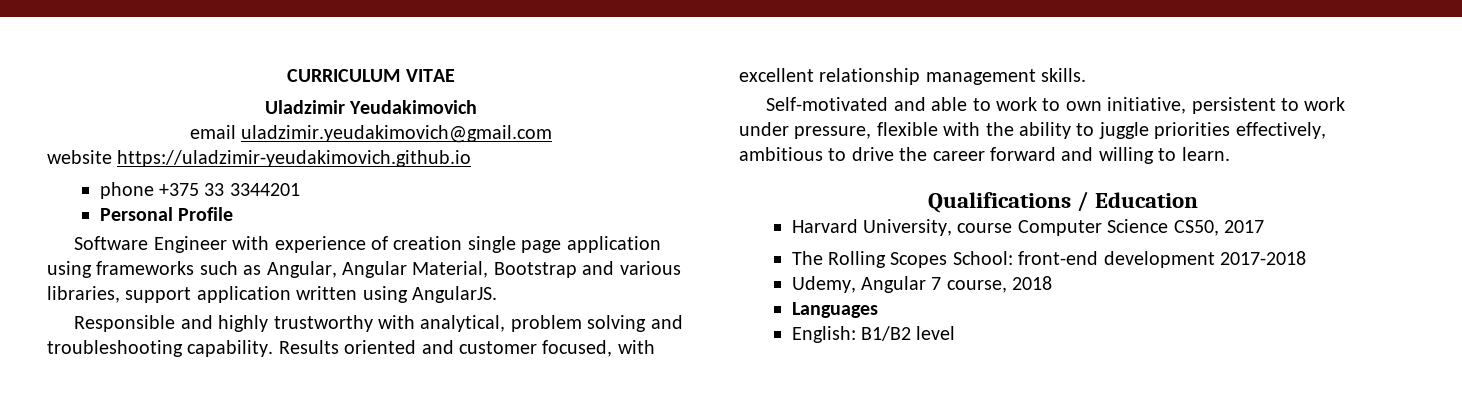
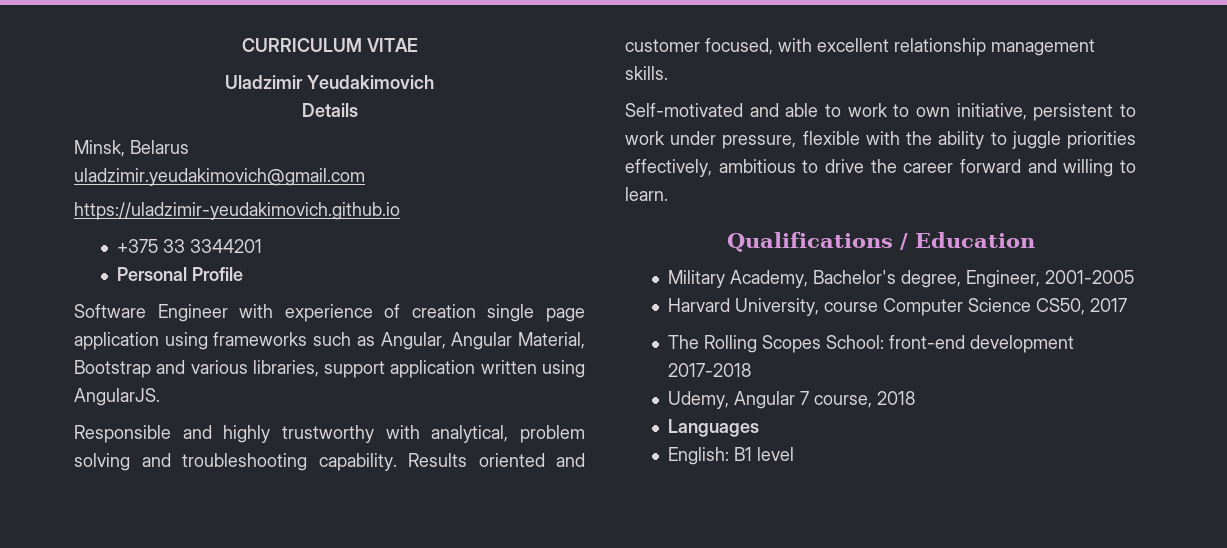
- email uladzimir.yeudakimovich@gmail.com
+ Details
+ Minsk, Belarus
+ uladzimir.yeudakimovich@gmail.com
- website https://uladzimir-yeudakimovich.github.io
+ https://uladzimir-yeudakimovich.github.io
- phone +375 33 3344201
+ +375 33 3344201
+ Military Academy, Bachelor's degree, Engineer, 2001-2005
- English: B1/B2 level
+ English: B1 level

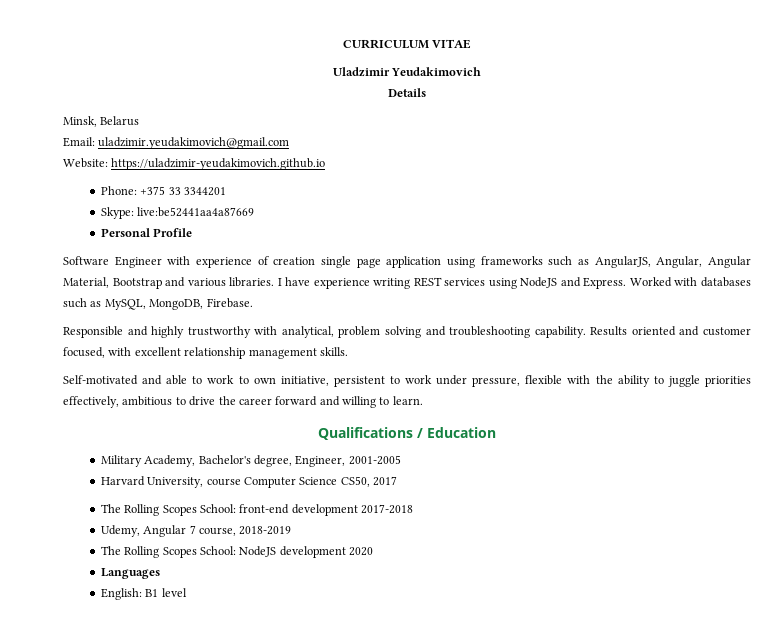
- uladzimir.yeudakimovich@gmail.com
+ Email: uladzimir.yeudakimovich@gmail.com
- https://uladzimir-yeudakimovich.github.io
+ Website: https://uladzimir-yeudakimovich.github.io
- +375 33 3344201
+ Phone: +375 33 3344201
+ Skype: live:be52441aa4a87669
- Software Engineer with experience of creation single page application using frameworks such as Angular, Angular Material, Bootstrap and various libraries, support application written using AngularJS.
+ Software Engineer with experience of creation single page application using frameworks such as AngularJS, Angular, Angular Material, Bootstrap and various libraries. I have experience writing REST services using NodeJS and Express. Worked with databases such as MySQL, MongoDB, Firebase.
- Udemy, Angular 7 course, 2018
+ Udemy, Angular 7 course, 2018-2019
+ The Rolling Scopes School: NodeJS development 2020

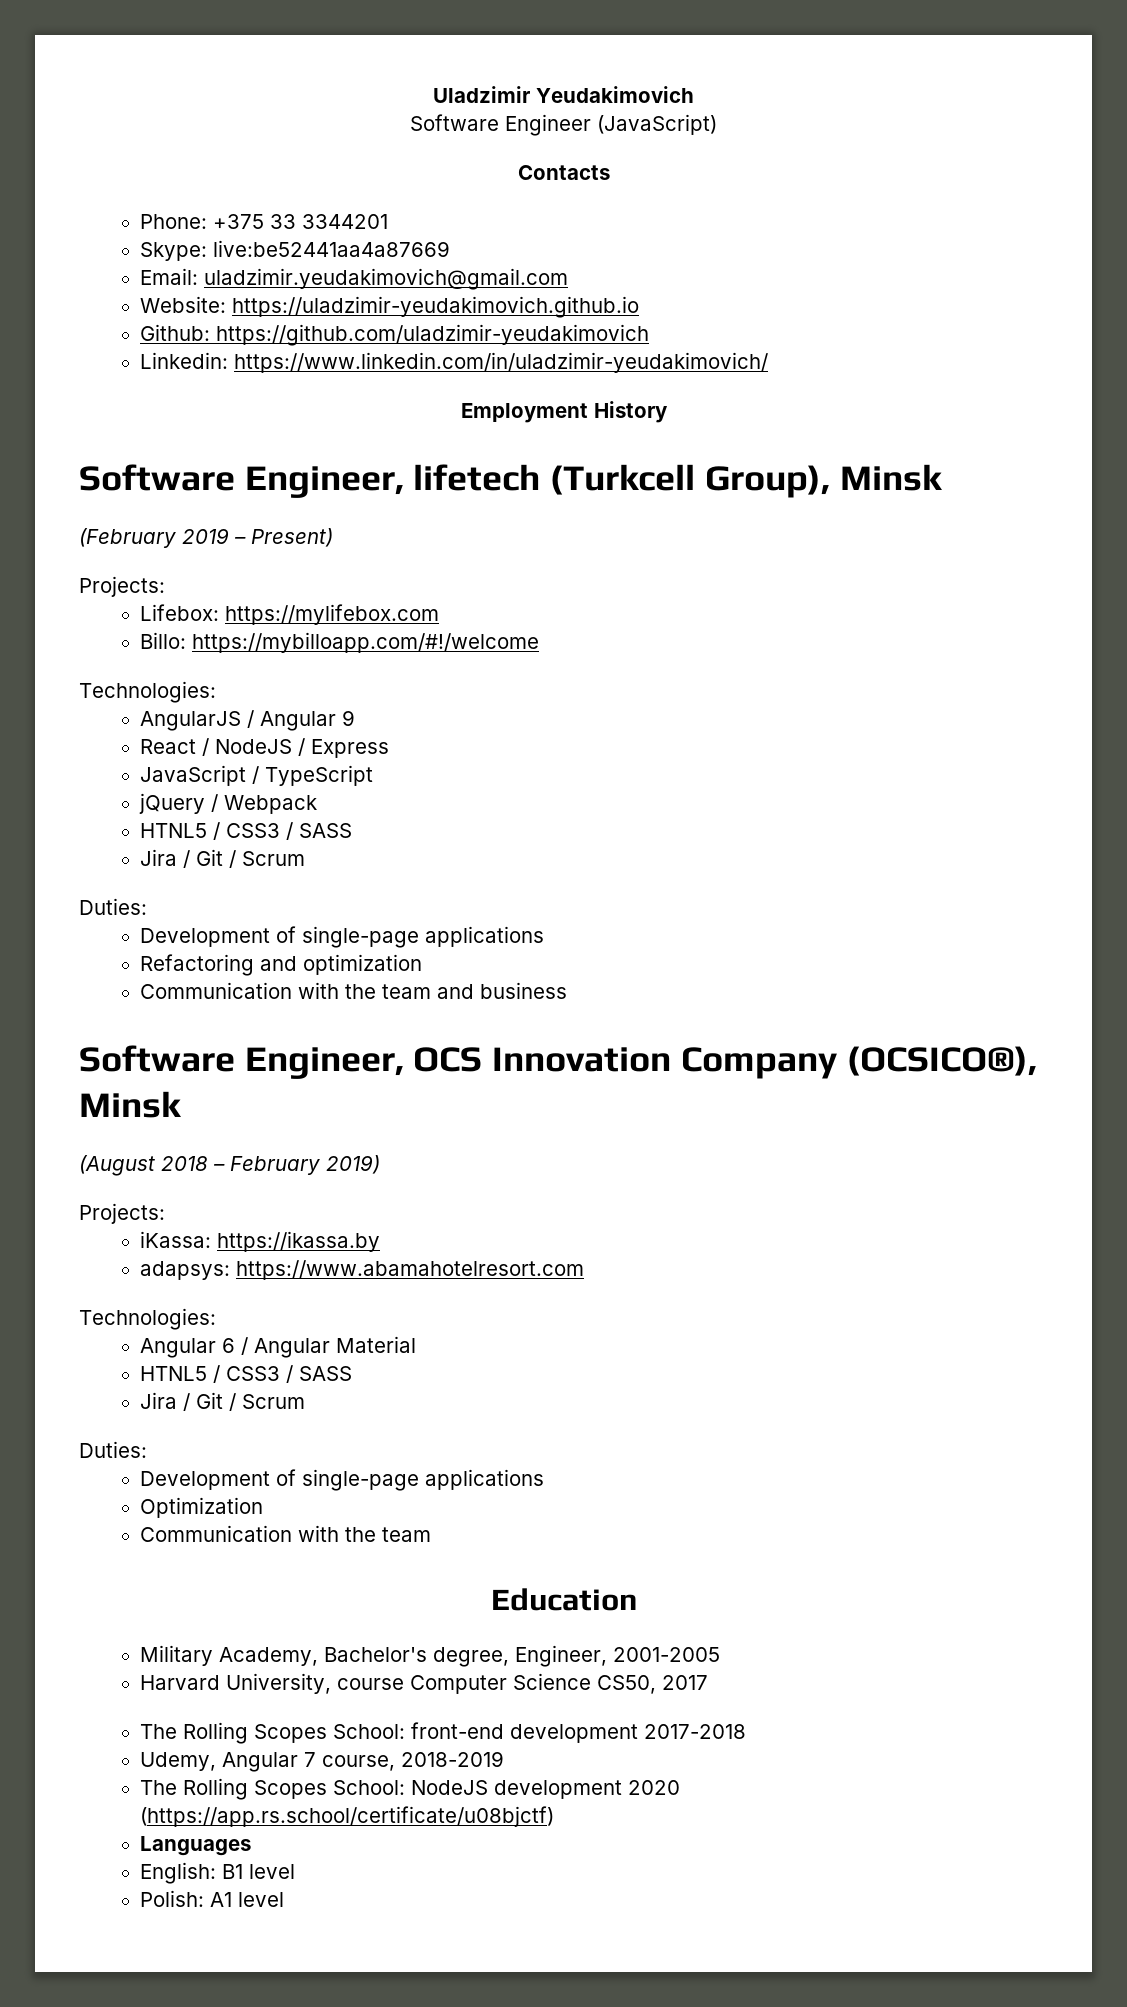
- CURRICULUM VITAE
- Details
- Minsk, Belarus
- Email: uladzimir.yeudakimovich@gmail.com
- Website: https://uladzimir-yeudakimovich.github.io
+ Software Engineer (JavaScript)
+ Contacts
- Personal Profile
- Software Engineer with experience of creation single page application using frameworks such as AngularJS, Angular, Angular Material, Bootstrap and various libraries. I have experience writing REST services using NodeJS and Express. Worked with databases such as MySQL, MongoDB, Firebase.
- Responsible and highly trustworthy with analytical, problem solving and troubleshooting capability. Results oriented and customer focused, with excellent relationship management skills.
- Self-motivated and able to work to own initiative, persistent to work under pressure, flexible with the ability to juggle priorities effectively, ambitious to drive the career forward and willing to learn.
- Qualifications / Education
+ Email: uladzimir.yeudakimovich@gmail.com
+ Website: https://uladzimir-yeudakimovich.github.io
+ Github: https://github.com/uladzimir-yeudakimovich
+ Linkedin: https://www.linkedin.com/in/uladzimir-yeudakimovich/
+ Employment History
+ Software Engineer, lifetech (Turkcell Group), Minsk
+ (February 2019 – Present)
+ Projects:
+ Lifebox: https://mylifebox.com
+ Billo: https://mybilloapp.com/#!/welcome
+ Technologies:
+ AngularJS / Angular 9
+ React / NodeJS / Express
+ JavaScript / TypeScript
+ jQuery / Webpack
+ HTNL5 / CSS3 / SASS
+ Jira / Git / Scrum
+ Duties:
+ Development of single-page applications
+ Refactoring and optimization
+ Communication with the team and business
+ Software Engineer, OCS Innovation Company (OCSICO®), Minsk
+ (August 2018 – February 2019)
+ Projects:
+ iKassa: https://ikassa.by
+ adapsys: https://www.abamahotelresort.com
+ Technologies:
+ Angular 6 / Angular Material
+ HTNL5 / CSS3 / SASS
+ Jira / Git / Scrum
+ Duties:
+ Development of single-page applications
+ Optimization
+ Communication with the team
+ Education
- The Rolling Scopes School: NodeJS development 2020
+ The Rolling Scopes School: NodeJS development 2020 (https://app.rs.school/certificate/u08bjctf)
+ Polish: A1 level

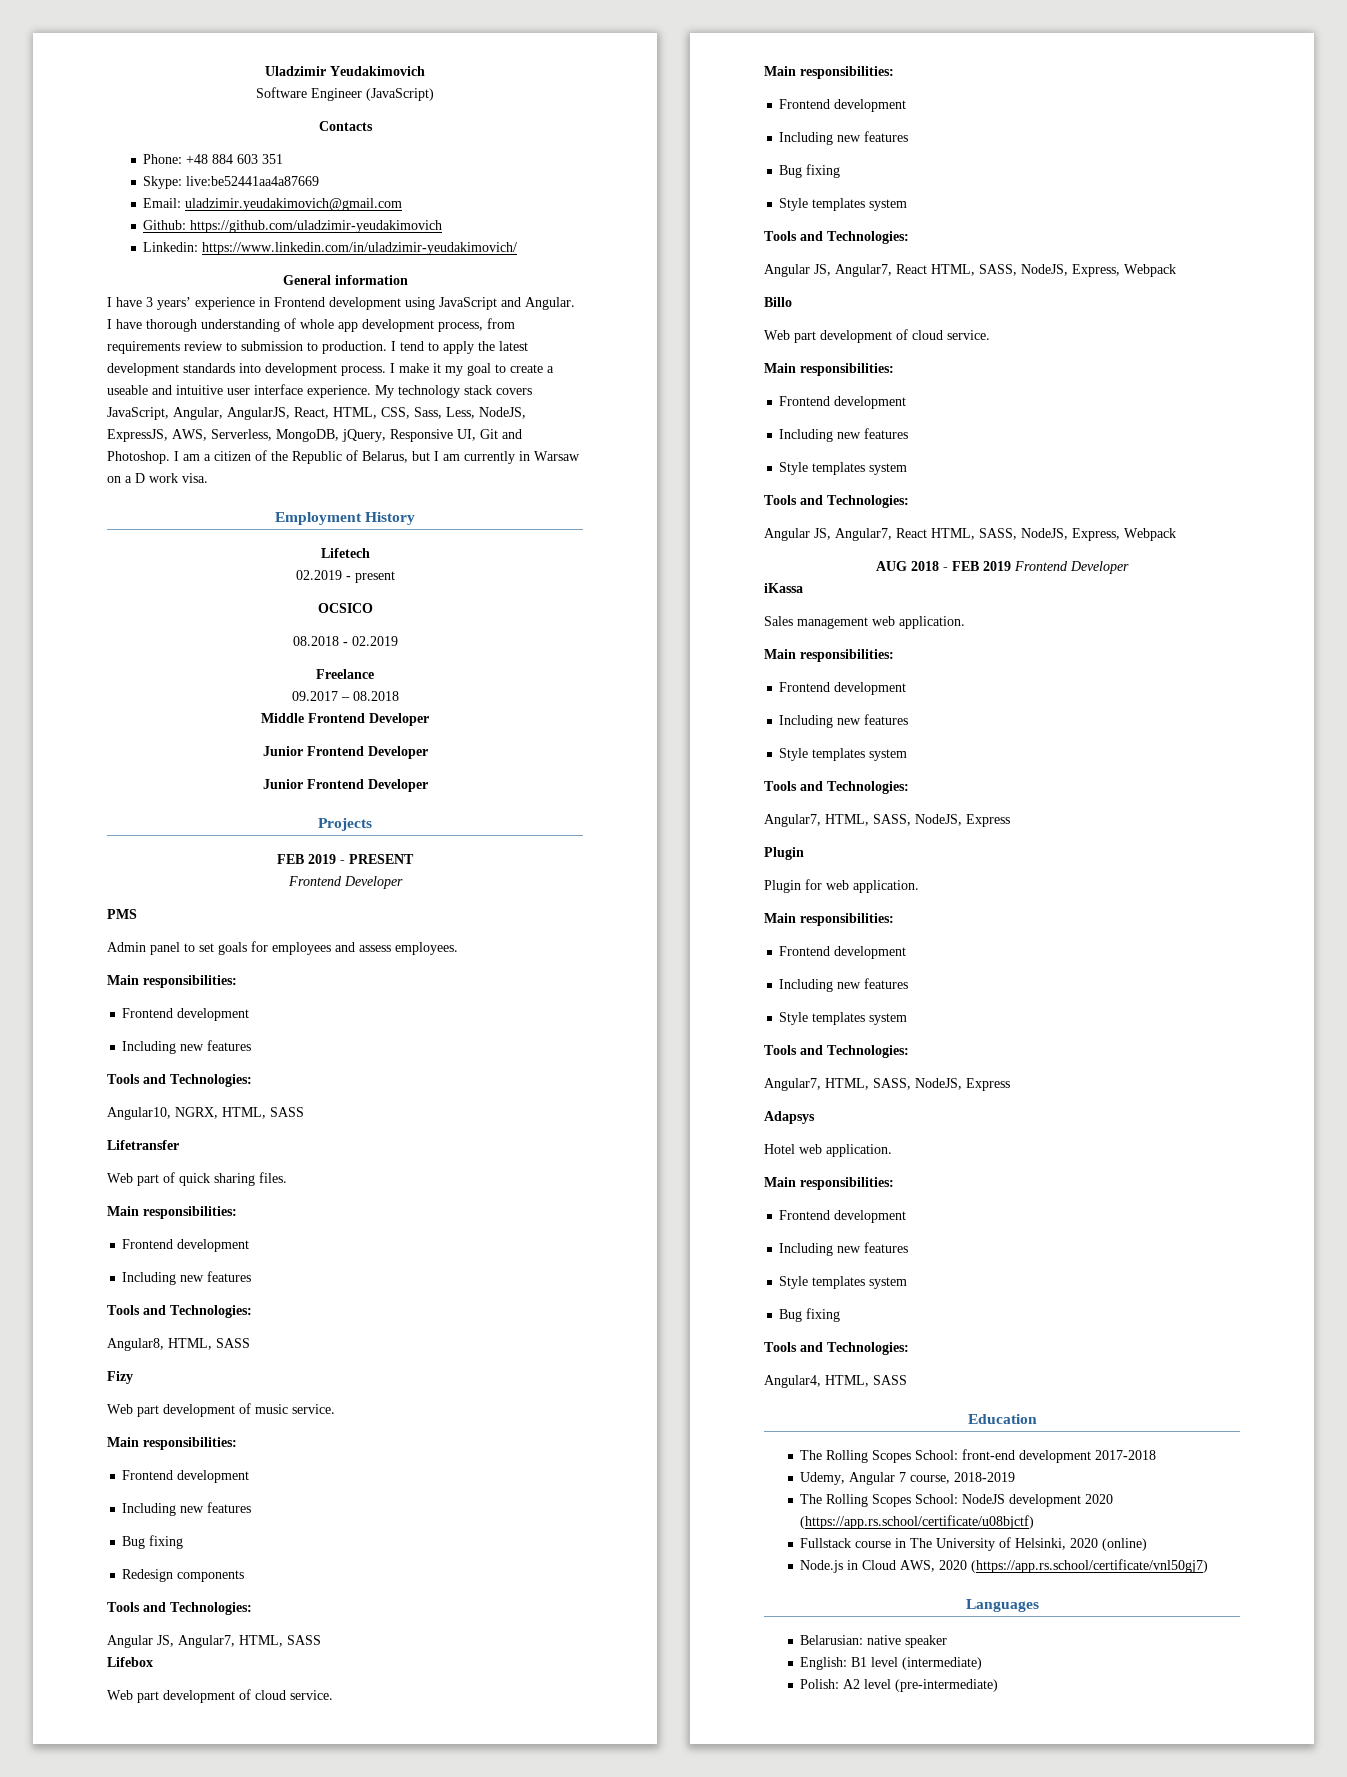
- Phone: +375 33 3344201
+ Phone: +48 884 603 351
- Website: https://uladzimir-yeudakimovich.github.io
+ General information
+ I have 3 years’ experience in Frontend development using JavaScript and Angular. I have thorough understanding of whole app development process, from requirements review to submission to production. I tend to apply the latest development standards into development process. I make it my goal to create a useable and intuitive user interface experience. My technology stack covers JavaScript, Angular, AngularJS, React, HTML, CSS, Sass, Less, NodeJS, ExpressJS, AWS, Serverless, MongoDB, jQuery, Responsive UI, Git and Photoshop. I am a citizen of the Republic of Belarus, but I am currently in Warsaw on a D work visa.
  Employment History
- Software Engineer, lifetech (Turkcell Group), Minsk
- (February 2019 – Present)
- Projects:
- Lifebox: https://mylifebox.com
- Billo: https://mybilloapp.com/#!/welcome
- Technologies:
- AngularJS / Angular 9
- React / NodeJS / Express
- JavaScript / TypeScript
- jQuery / Webpack
- HTNL5 / CSS3 / SASS
- Jira / Git / Scrum
- Duties:
- Development of single-page applications
- Refactoring and optimization
- Communication with the team and business
- Software Engineer, OCS Innovation Company (OCSICO®), Minsk
- (August 2018 – February 2019)
- Projects:
- iKassa: https://ikassa.by
- adapsys: https://www.abamahotelresort.com
- Technologies:
- Angular 6 / Angular Material
- HTNL5 / CSS3 / SASS
- Jira / Git / Scrum
- Duties:
- Development of single-page applications
- Optimization
- Communication with the team
+ Lifetech
+ 02.2019 - present
+ OCSICO
+ 08.2018 - 02.2019
+ Freelance
+ 09.2017 – 08.2018
+ Middle Frontend Developer
+ Junior Frontend Developer
+ Junior Frontend Developer
+ Projects
+ FEB 2019 - PRESENT
+ Frontend Developer
+ PMS
+ Admin panel to set goals for employees and assess employees.
+ Main responsibilities:
+ Frontend development
+ Including new features
+ Tools and Technologies:
+ Angular10, NGRX, HTML, SASS
+ Lifetransfer
+ Web part of quick sharing files.
+ Main responsibilities:
+ Frontend development
+ Including new features
+ Tools and Technologies:
+ Angular8, HTML, SASS
+ Fizy
+ Web part development of music service.
+ Main responsibilities:
+ Frontend development
+ Including new features
+ Bug fixing
+ Redesign components
+ Tools and Technologies:
+ Angular JS, Angular7, HTML, SASS
+ Lifebox
+ Web part development of cloud service.
+ Main responsibilities:
+ Frontend development
+ Including new features
+ Bug fixing
+ Style templates system
+ Tools and Technologies:
+ Angular JS, Angular7, React HTML, SASS, NodeJS, Express, Webpack
+ Billo
+ Web part development of cloud service.
+ Main responsibilities:
+ Frontend development
+ Including new features
+ Style templates system
+ Tools and Technologies:
+ Angular JS, Angular7, React HTML, SASS, NodeJS, Express, Webpack
+ AUG 2018 - FEB 2019 Frontend Developer
+ iKassa
+ Sales management web application.
+ Main responsibilities:
+ Frontend development
+ Including new features
+ Style templates system
+ Tools and Technologies:
+ Angular7, HTML, SASS, NodeJS, Express
+ Plugin
+ Plugin for web application.
+ Main responsibilities:
+ Frontend development
+ Including new features
+ Style templates system
+ Tools and Technologies:
+ Angular7, HTML, SASS, NodeJS, Express
+ Adapsys
+ Hotel web application.
+ Main responsibilities:
+ Frontend development
+ Including new features
+ Style templates system
+ Bug fixing
+ Tools and Technologies:
+ Angular4, HTML, SASS
  Education
- Military Academy, Bachelor's degree, Engineer, 2001-2005
- Harvard University, course Computer Science CS50, 2017
+ Fullstack course in The University of Helsinki, 2020 (online)
+ Node.js in Cloud AWS, 2020 (https://app.rs.school/certificate/vnl50gj7)
  Languages
+ Belarusian: native speaker
- English: B1 level
+ English: B1 level (intermediate)
- Polish: A1 level
+ Polish: A2 level (pre-intermediate)

